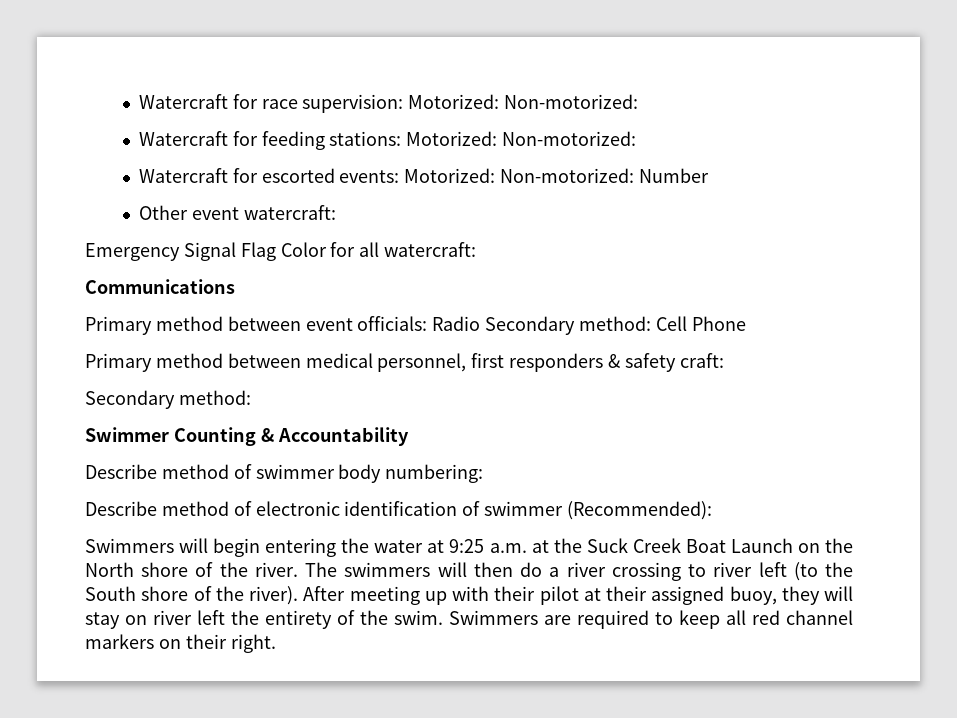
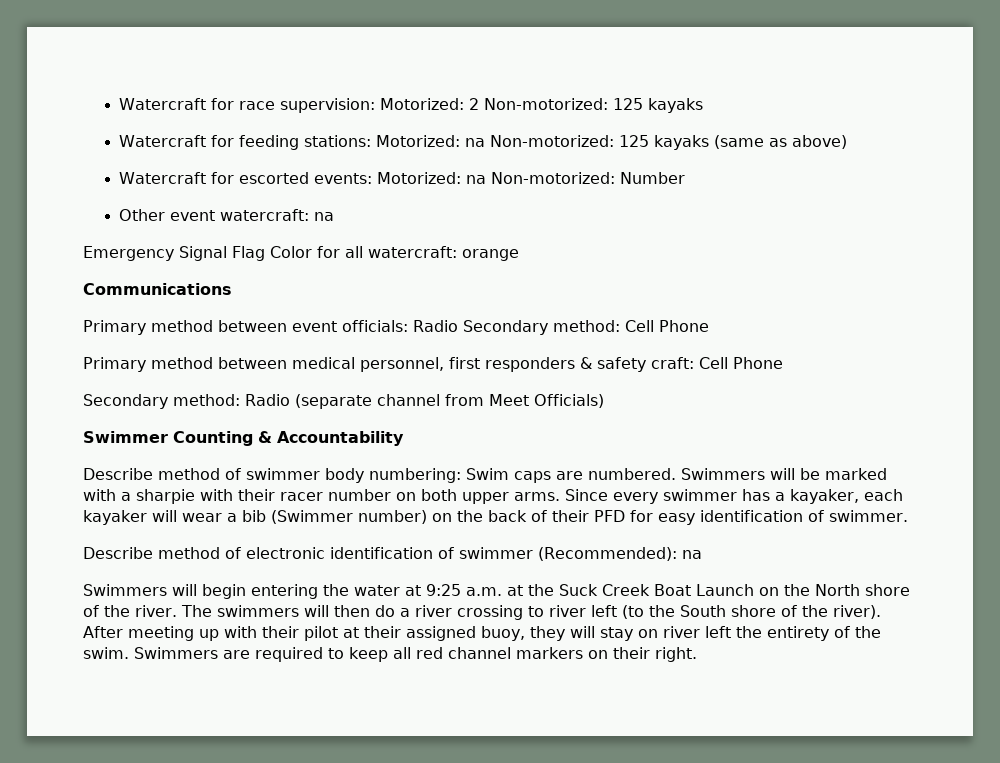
- Watercraft for race supervision: Motorized: Non-motorized:
+ Watercraft for race supervision: Motorized: 2 Non-motorized: 125 kayaks
- Watercraft for feeding stations: Motorized: Non-motorized:
+ Watercraft for feeding stations: Motorized: na Non-motorized: 125 kayaks (same as above)
- Watercraft for escorted events: Motorized: Non-motorized: Number
+ Watercraft for escorted events: Motorized: na Non-motorized: Number
- Other event watercraft:
+ Other event watercraft: na
- Emergency Signal Flag Color for all watercraft:
+ Emergency Signal Flag Color for all watercraft: orange
- Primary method between medical personnel, first responders & safety craft:
- Secondary method:
+ Primary method between medical personnel, first responders & safety craft: Cell Phone
+ Secondary method: Radio (separate channel from Meet Officials)
- Describe method of swimmer body numbering:
+ Describe method of swimmer body numbering: Swim caps are numbered. Swimmers will be marked with a sharpie with their racer number on both upper arms. Since every swimmer has a kayaker, each kayaker will wear a bib (Swimmer number) on the back of their PFD for easy identification of swimmer.
- Describe method of electronic identification of swimmer (Recommended):
+ Describe method of electronic identification of swimmer (Recommended): na

